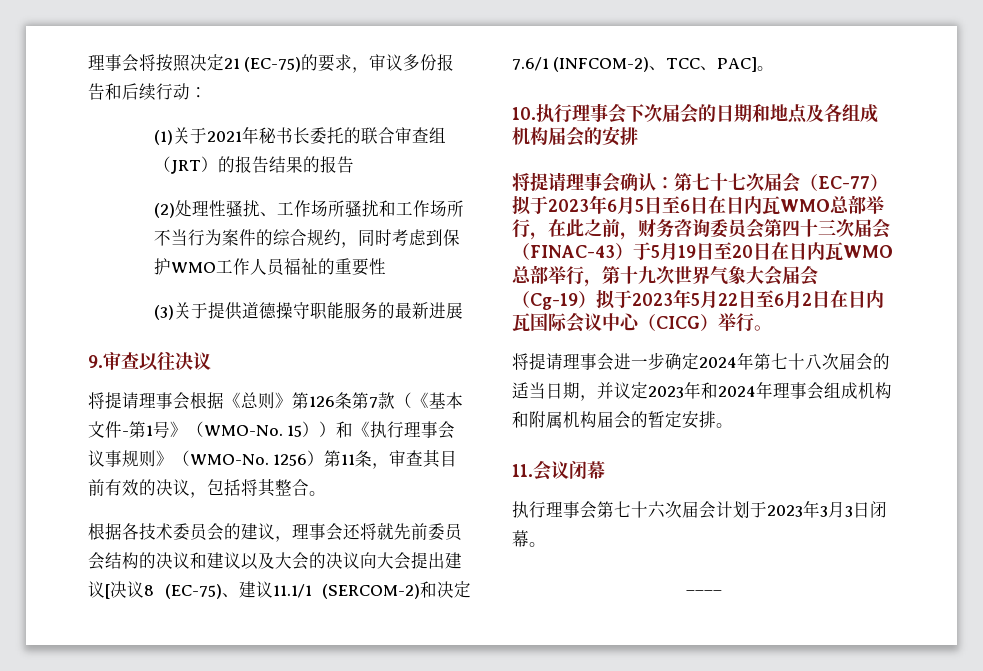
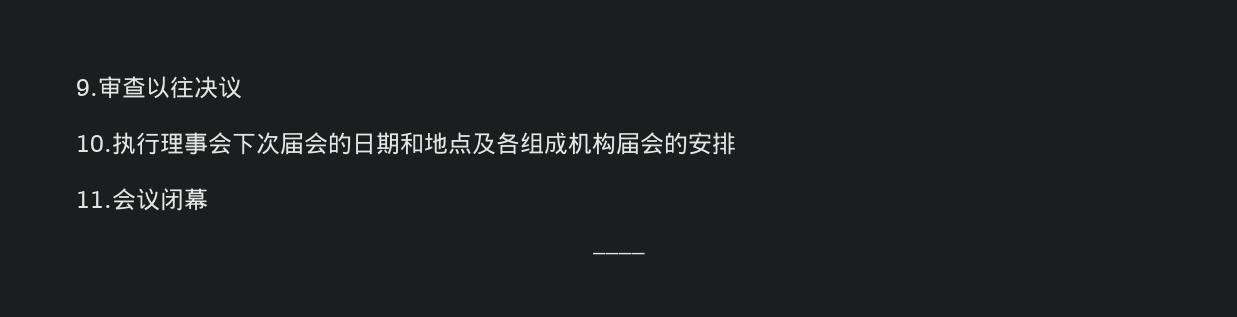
- 理事会将按照决定21 (EC-75)的要求，审议多份报告和后续行动：
- (1)关于2021年秘书长委托的联合审查组（JRT）的报告结果的报告
- (2)处理性骚扰、工作场所骚扰和工作场所不当行为案件的综合规约，同时考虑到保护WMO工作人员福祉的重要性
- (3)关于提供道德操守职能服务的最新进展
  9.审查以往决议
- 将提请理事会根据《总则》第126条第7款（《基本文件-第1号》（WMO-No. 15））和《执行理事会议事规则》（WMO-No. 1256）第11条，审查其目前有效的决议，包括将其整合。
- 根据各技术委员会的建议，理事会还将就先前委员会结构的决议和建议以及大会的决议向大会提出建议[决议8 (EC-75)、建议11.1/1 (SERCOM-2)和决定7.6/1 (INFCOM-2)、TCC、PAC]。
- 将提请理事会确认：第七十七次届会（EC-77）拟于2023年6月5日至6日在日内瓦WMO总部举行，在此之前，财务咨询委员会第四十三次届会（FINAC-43）于5月19日至20日在日内瓦WMO总部举行，第十九次世界气象大会届会（Cg-19）拟于2023年5月22日至6月2日在日内瓦国际会议中心（CICG）举行。
- 将提请理事会进一步确定2024年第七十八次届会的适当日期，并议定2023年和2024年理事会组成机构和附属机构届会的暂定安排。
  11.会议闭幕
- 执行理事会第七十六次届会计划于2023年3月3日闭幕。

